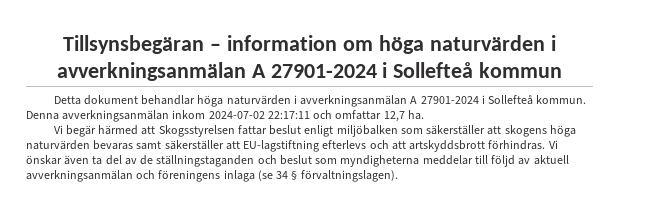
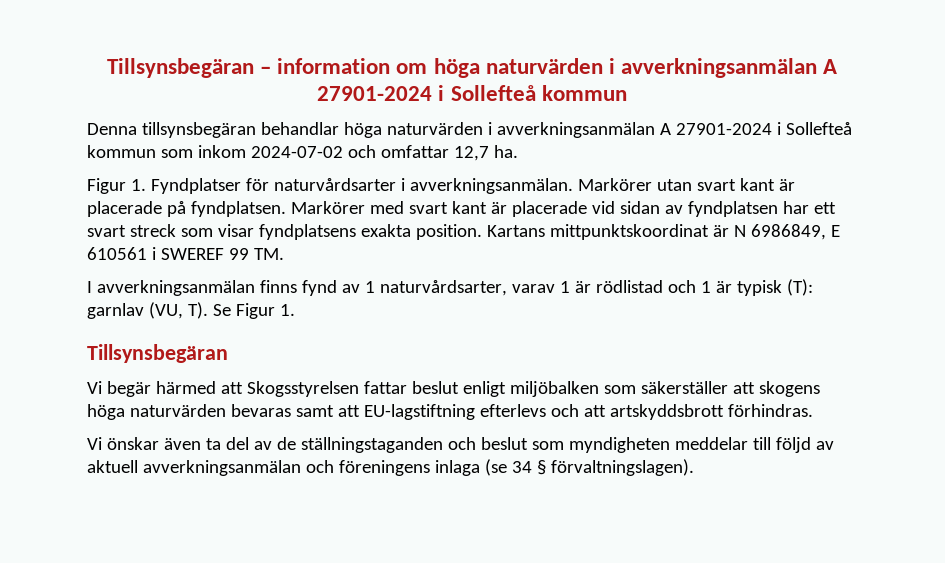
- Detta dokument behandlar höga naturvärden i avverkningsanmälan A 27901-2024 i Sollefteå kommun. Denna avverkningsanmälan inkom 2024-07-02 22:17:11 och omfattar 12,7 ha.
+ Denna tillsynsbegäran behandlar höga naturvärden i avverkningsanmälan A 27901-2024 i Sollefteå kommun som inkom 2024-07-02 och omfattar 12,7 ha.
+ Figur 1. Fyndplatser för naturvårdsarter i avverkningsanmälan. Markörer utan svart kant är placerade på fyndplatsen. Markörer med svart kant är placerade vid sidan av fyndplatsen har ett svart streck som visar fyndplatsens exakta position. Kartans mittpunktskoordinat är N 6986849, E 610561 i SWEREF 99 TM.
+ I avverkningsanmälan finns fynd av 1 naturvårdsarter, varav 1 är rödlistad och 1 är typisk (T): garnlav (VU, T). Se Figur 1.
+ Tillsynsbegäran
- Vi begär härmed att Skogsstyrelsen fattar beslut enligt miljöbalken som säkerställer att skogens höga naturvärden bevaras samt säkerställer att EU-lagstiftning efterlevs och att artskyddsbrott förhindras. Vi önskar även ta del av de ställningstaganden och beslut som myndigheterna meddelar till följd av aktuell avverkningsanmälan och föreningens inlaga (se 34 § förvaltningslagen).
+ Vi begär härmed att Skogsstyrelsen fattar beslut enligt miljöbalken som säkerställer att skogens höga naturvärden bevaras samt att EU-lagstiftning efterlevs och att artskyddsbrott förhindras.
+ Vi önskar även ta del av de ställningstaganden och beslut som myndigheten meddelar till följd av aktuell avverkningsanmälan och föreningens inlaga (se 34 § förvaltningslagen).

